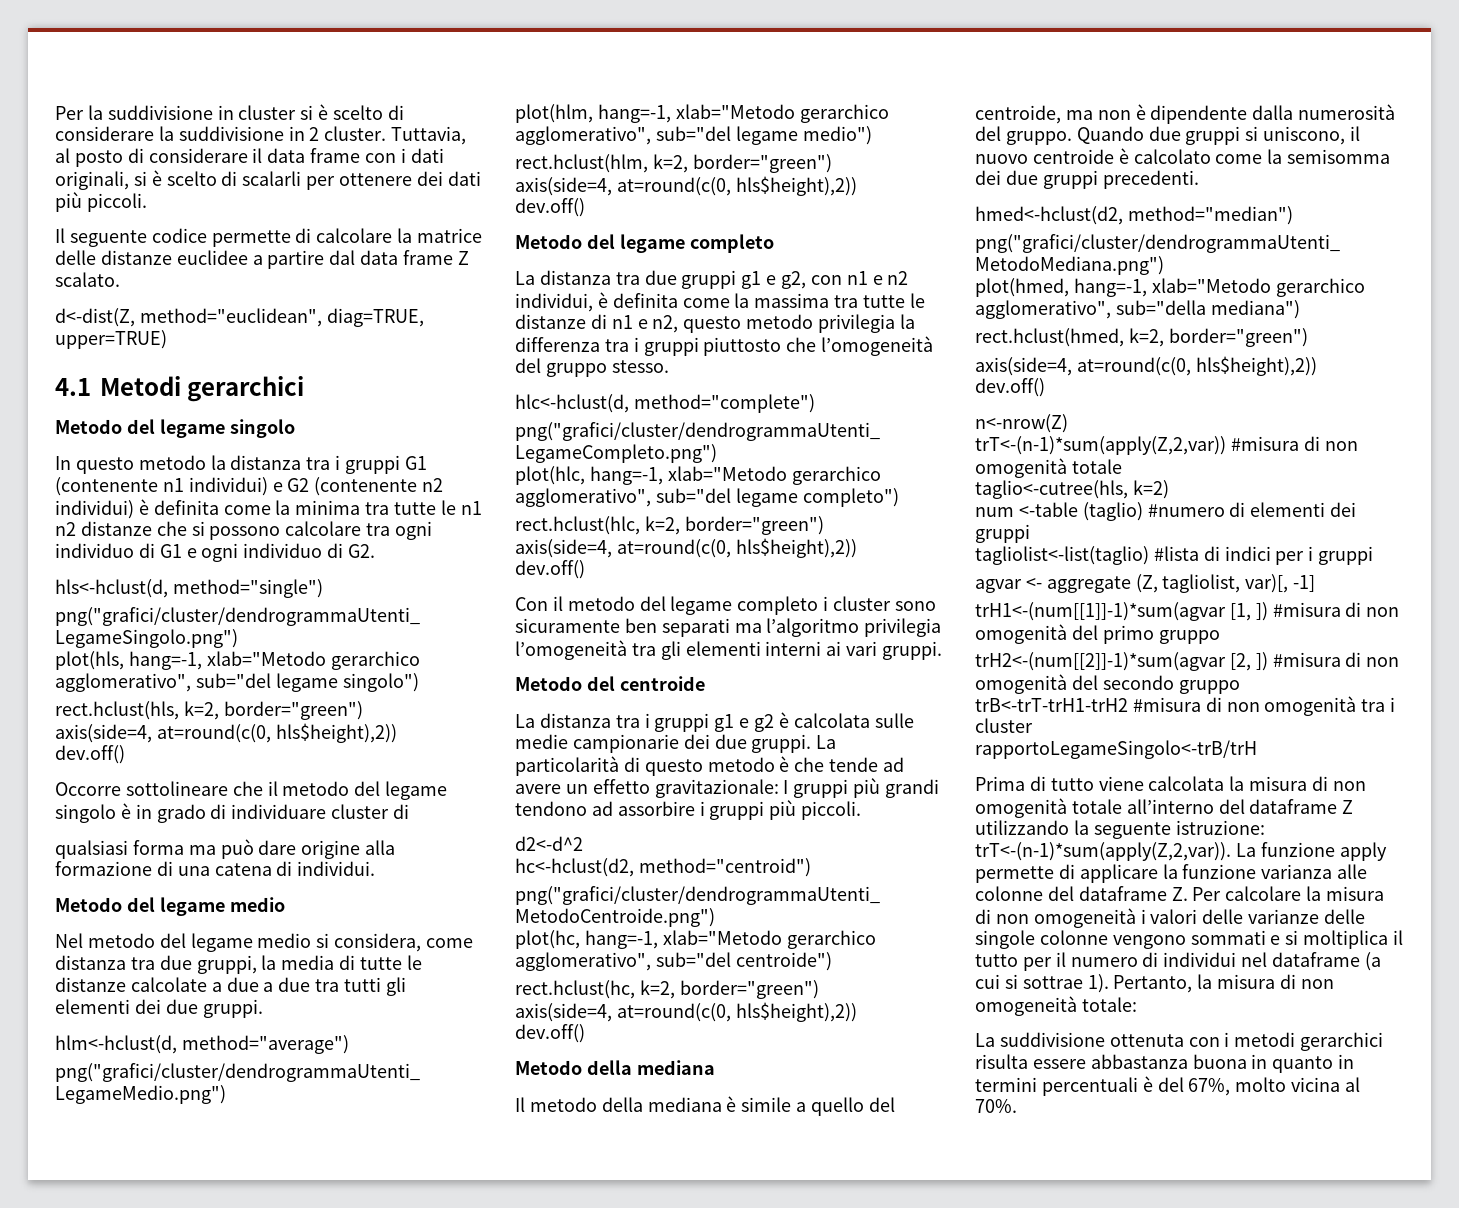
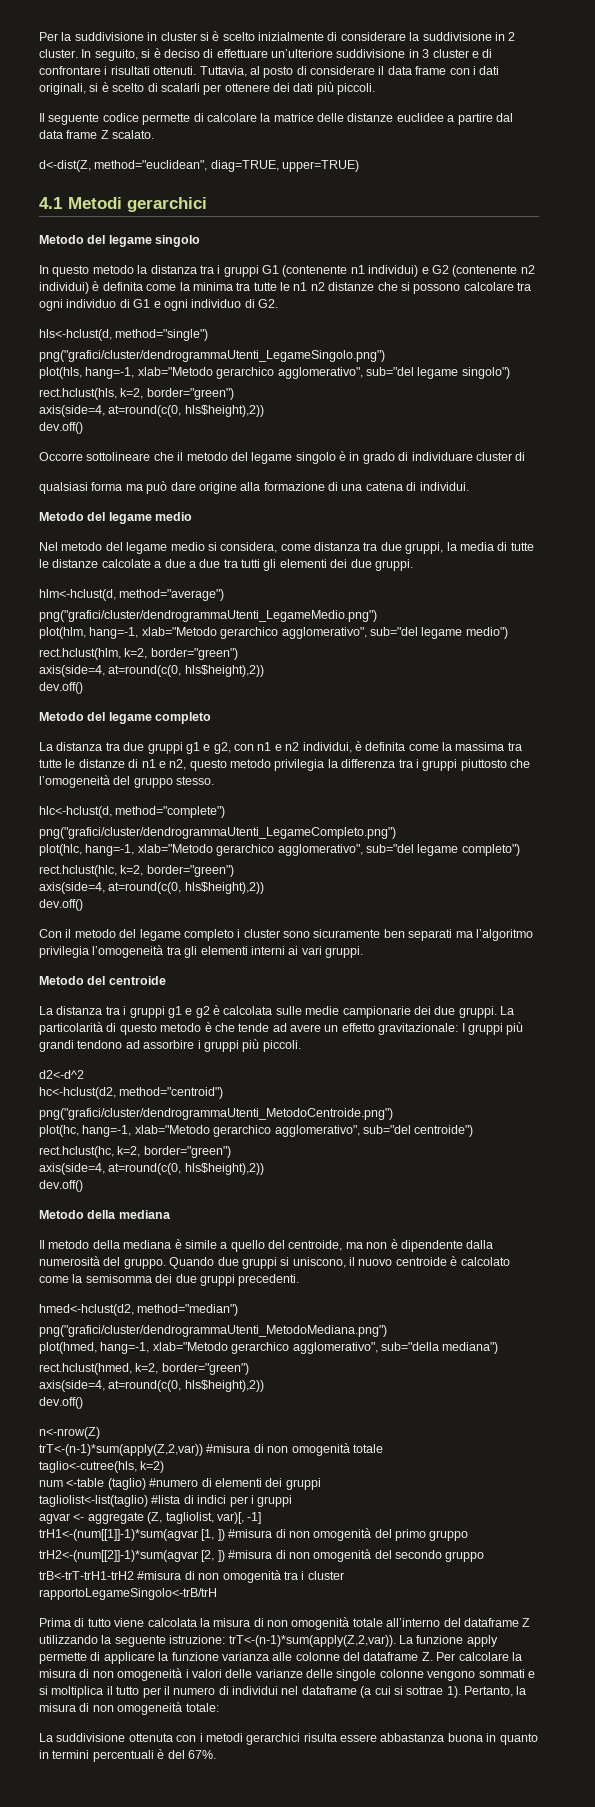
- Per la suddivisione in cluster si è scelto di considerare la suddivisione in 2 cluster.
+ Per la suddivisione in cluster si è scelto inizialmente di considerare la suddivisione in 2 cluster.
+ In seguito, si è deciso di effettuare un’ulteriore suddivisione in 3 cluster e di confrontare i risultati ottenuti.
- La suddivisione ottenuta con i metodi gerarchici risulta essere abbastanza buona in quanto in termini percentuali è del 67%, molto vicina al 70%.
+ La suddivisione ottenuta con i metodi gerarchici risulta essere abbastanza buona in quanto in termini percentuali è del 67%.

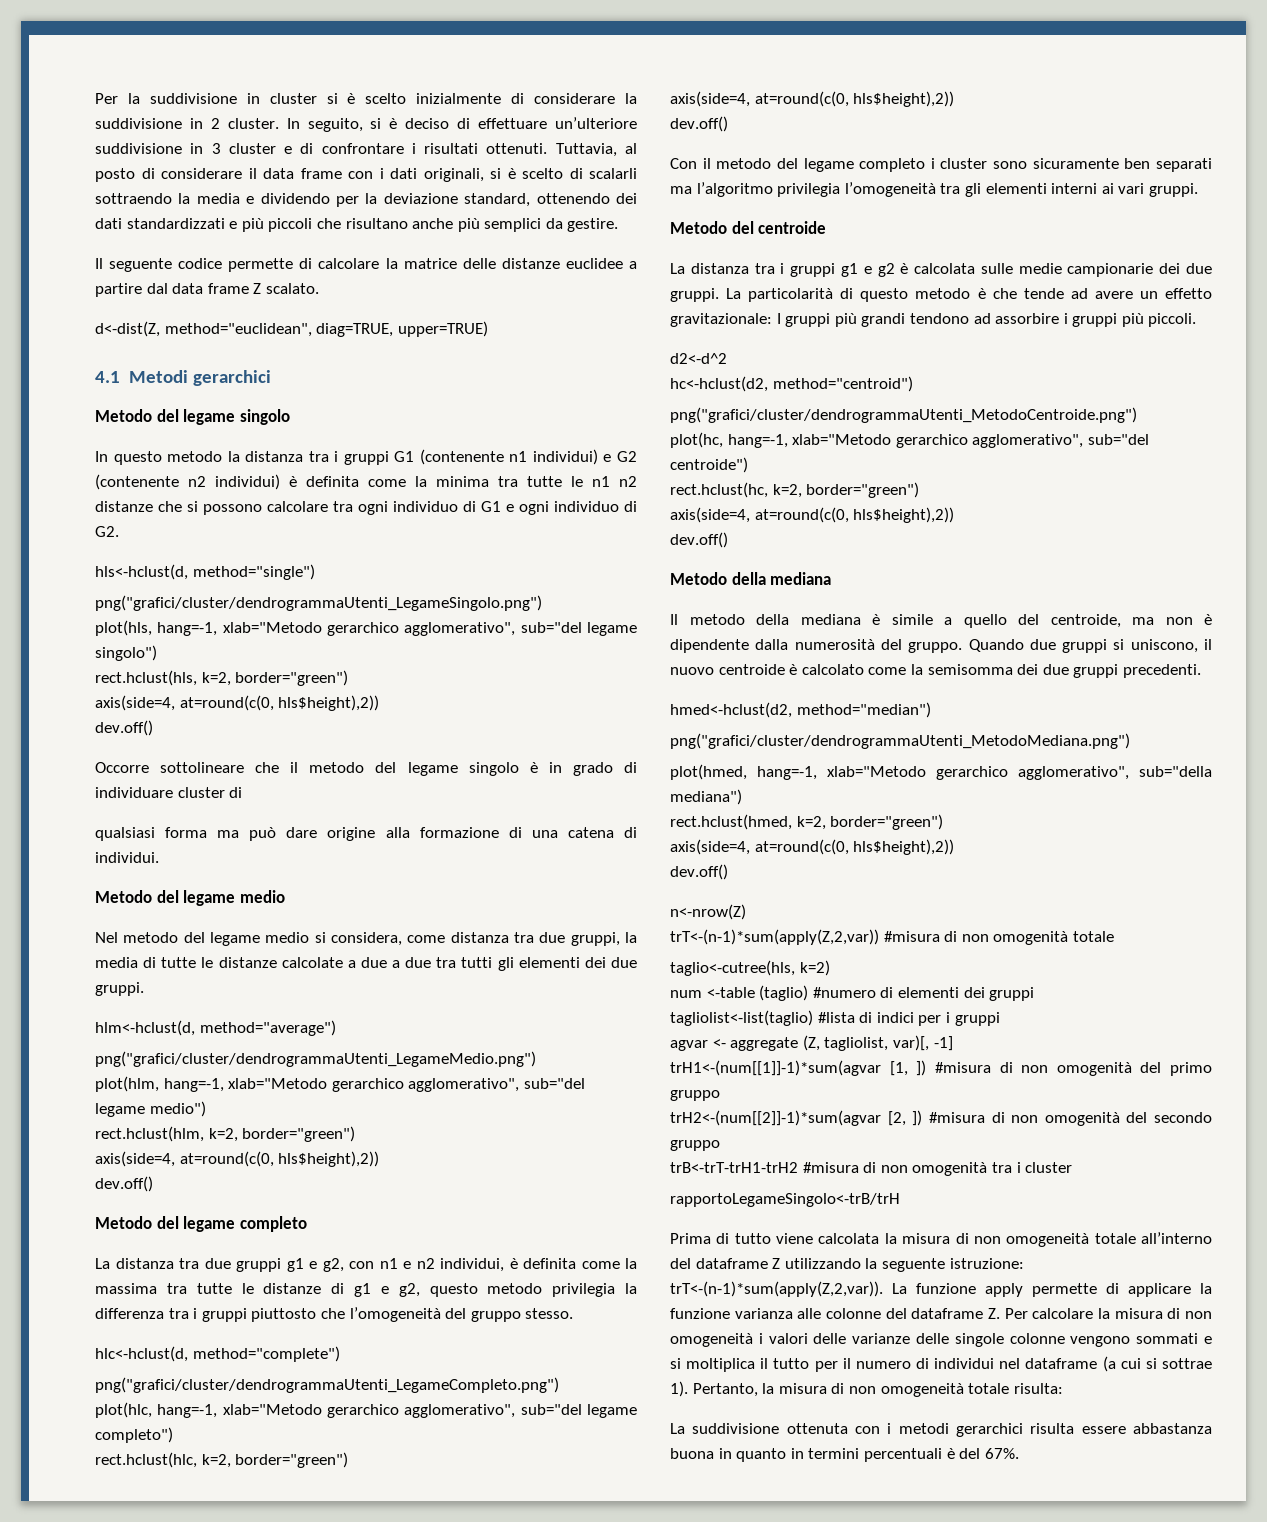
- Tuttavia, al posto di considerare il data frame con i dati originali, si è scelto di scalarli per ottenere dei dati più piccoli.
+ Tuttavia, al posto di considerare il data frame con i dati originali, si è scelto di scalarli sottraendo la media e dividendo per la deviazione standard, ottenendo dei dati standardizzati e più piccoli che risultano anche più semplici da gestire.
- La distanza tra due gruppi g1 e g2, con n1 e n2 individui, è definita come la massima tra tutte le distanze di n1 e n2, questo metodo privilegia la differenza tra i gruppi piuttosto che l’omogeneità del gruppo stesso.
+ La distanza tra due gruppi g1 e g2, con n1 e n2 individui, è definita come la massima tra tutte le distanze di g1 e g2, questo metodo privilegia la differenza tra i gruppi piuttosto che l’omogeneità del gruppo stesso.
- Prima di tutto viene calcolata la misura di non omogenità totale all’interno del dataframe Z utilizzando la seguente istruzione: trT<-(n-1)*sum(apply(Z,2,var)).
+ Prima di tutto viene calcolata la misura di non omogeneità totale all’interno del dataframe Z utilizzando la seguente istruzione: trT<-(n-1)*sum(apply(Z,2,var)).
- Pertanto, la misura di non omogeneità totale:
+ Pertanto, la misura di non omogeneità totale risulta:

